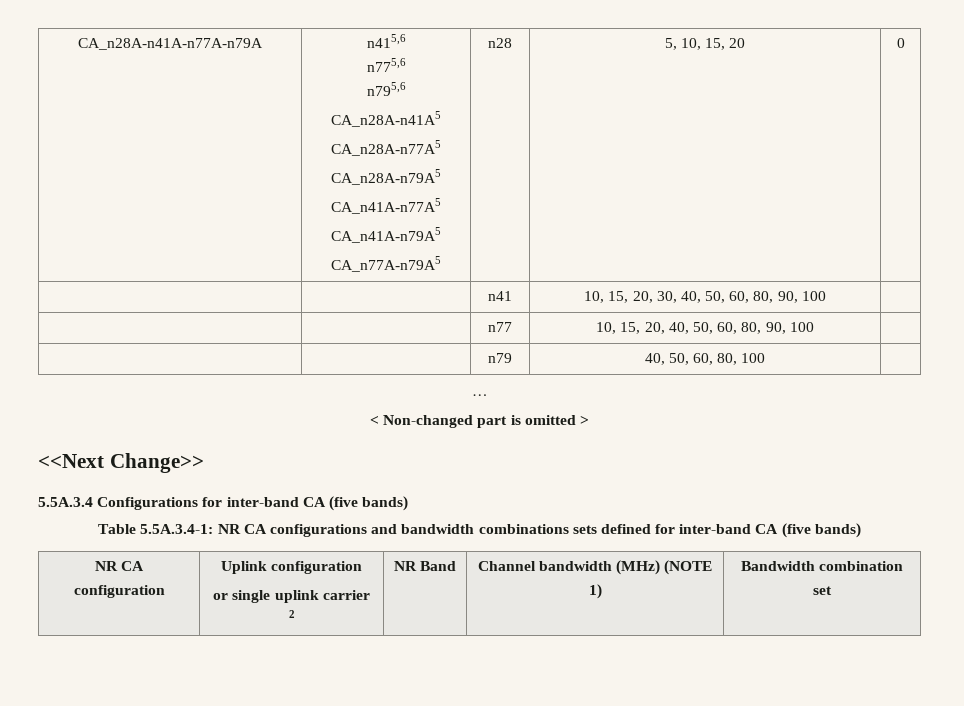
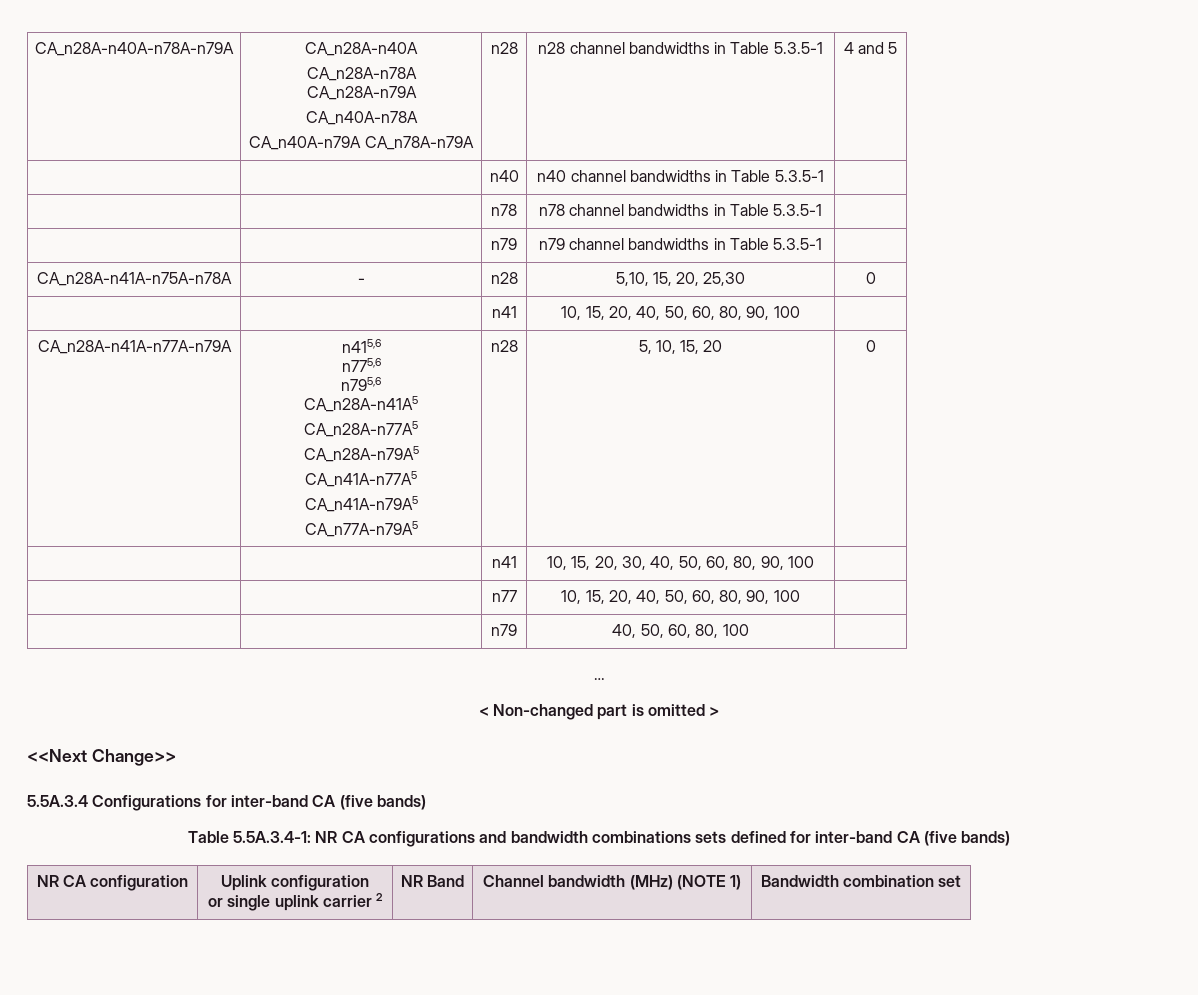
+ CA_n28A-n40A-n78A-n79A | CA_n28A-n40A
+ CA_n28A-n78A
+ CA_n28A-n79A
+ CA_n40A-n78A
+ CA_n40A-n79A CA_n78A-n79A | n28 | n28 channel bandwidths in Table 5.3.5-1 | 4 and 5
+ | | n40 | n40 channel bandwidths in Table 5.3.5-1 |
+ | | n78 | n78 channel bandwidths in Table 5.3.5-1 |
+ | | n79 | n79 channel bandwidths in Table 5.3.5-1 |
+ CA_n28A-n41A-n75A-n78A | - | n28 | 5,10, 15, 20, 25,30 | 0
+ | | n41 | 10, 15, 20, 40, 50, 60, 80, 90, 100 |

